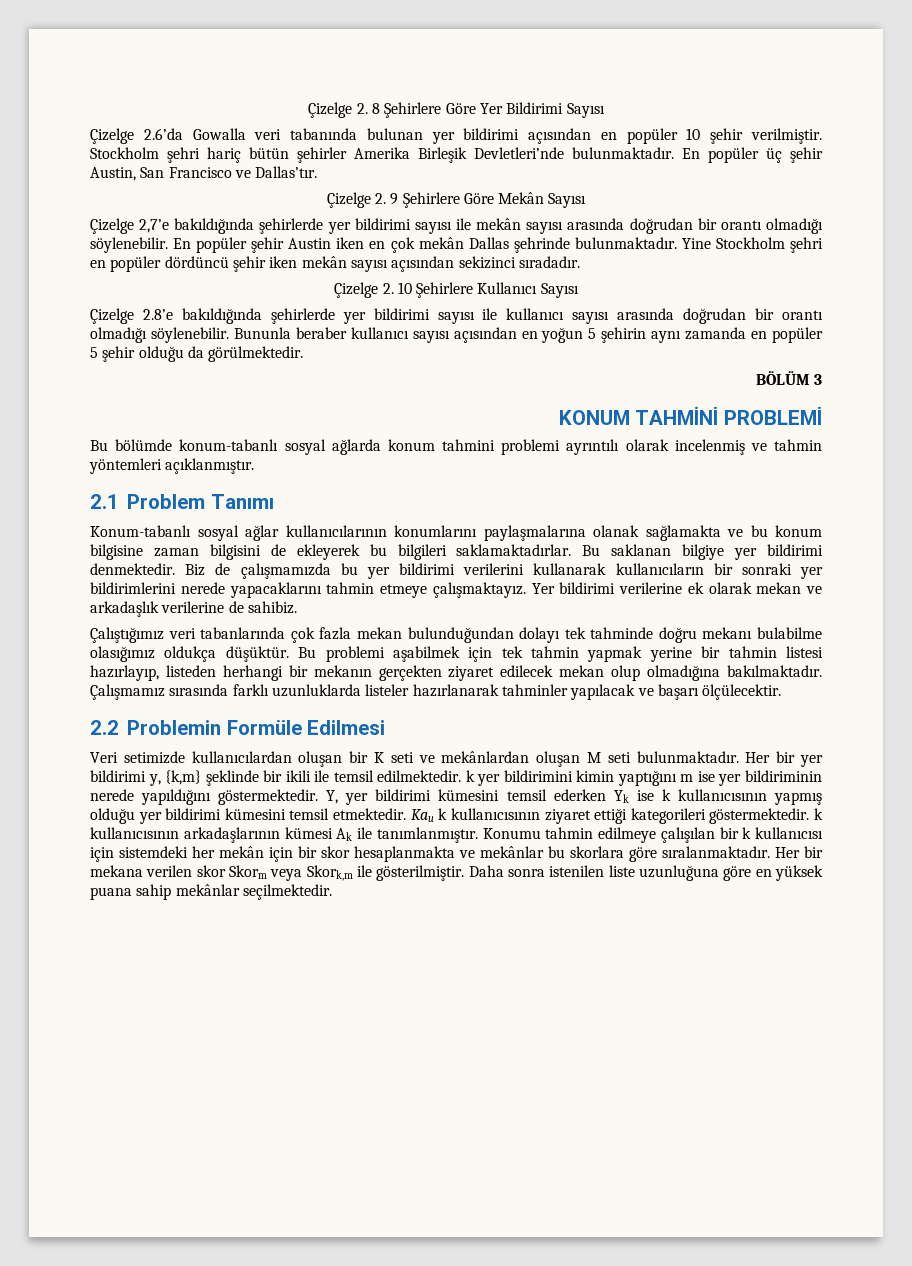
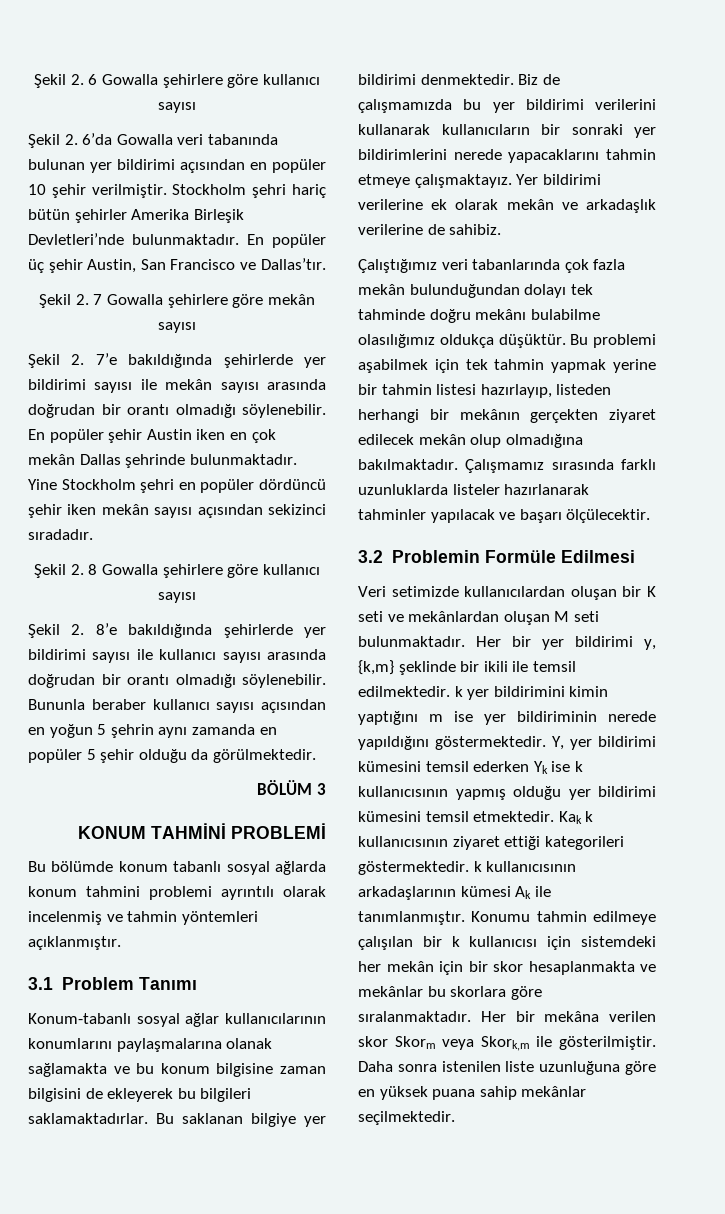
- Çizelge 2. 8 Şehirlere Göre Yer Bildirimi Sayısı
- Çizelge 2.6’da Gowalla veri tabanında bulunan yer bildirimi açısından en popüler 10 şehir verilmiştir.
+ Şekil 2. 6 Gowalla şehirlere göre kullanıcı sayısı
+ Şekil 2. 6’da Gowalla veri tabanında bulunan yer bildirimi açısından en popüler 10 şehir verilmiştir.
- Çizelge 2. 9 Şehirlere Göre Mekân Sayısı
- Çizelge 2,7’e bakıldığında şehirlerde yer bildirimi sayısı ile mekân sayısı arasında doğrudan bir orantı olmadığı söylenebilir.
+ Şekil 2. 7 Gowalla şehirlere göre mekân sayısı
+ Şekil 2. 7’e bakıldığında şehirlerde yer bildirimi sayısı ile mekân sayısı arasında doğrudan bir orantı olmadığı söylenebilir.
- Çizelge 2. 10 Şehirlere Kullanıcı Sayısı
- Çizelge 2.8’e bakıldığında şehirlerde yer bildirimi sayısı ile kullanıcı sayısı arasında doğrudan bir orantı olmadığı söylenebilir.
+ Şekil 2. 8 Gowalla şehirlere göre kullanıcı sayısı
+ Şekil 2. 8’e bakıldığında şehirlerde yer bildirimi sayısı ile kullanıcı sayısı arasında doğrudan bir orantı olmadığı söylenebilir.
- Bununla beraber kullanıcı sayısı açısından en yoğun 5 şehirin aynı zamanda en popüler 5 şehir olduğu da görülmektedir.
+ Bununla beraber kullanıcı sayısı açısından en yoğun 5 şehrin aynı zamanda en popüler 5 şehir olduğu da görülmektedir.
- Bu bölümde konum-tabanlı sosyal ağlarda konum tahmini problemi ayrıntılı olarak incelenmiş ve tahmin yöntemleri açıklanmıştır.
+ Bu bölümde konum tabanlı sosyal ağlarda konum tahmini problemi ayrıntılı olarak incelenmiş ve tahmin yöntemleri açıklanmıştır.
- 2.1 Problem Tanımı
+ 3.1 Problem Tanımı
- Yer bildirimi verilerine ek olarak mekan ve arkadaşlık verilerine de sahibiz.
+ Yer bildirimi verilerine ek olarak mekân ve arkadaşlık verilerine de sahibiz.
- Çalıştığımız veri tabanlarında çok fazla mekan bulunduğundan dolayı tek tahminde doğru mekanı bulabilme olasığımız oldukça düşüktür.
+ Çalıştığımız veri tabanlarında çok fazla mekân bulunduğundan dolayı tek tahminde doğru mekânı bulabilme olasılığımız oldukça düşüktür.
- Bu problemi aşabilmek için tek tahmin yapmak yerine bir tahmin listesi hazırlayıp, listeden herhangi bir mekanın gerçekten ziyaret edilecek mekan olup olmadığına bakılmaktadır.
+ Bu problemi aşabilmek için tek tahmin yapmak yerine bir tahmin listesi hazırlayıp, listeden herhangi bir mekânın gerçekten ziyaret edilecek mekân olup olmadığına bakılmaktadır.
- 2.2 Problemin Formüle Edilmesi
+ 3.2 Problemin Formüle Edilmesi
- Kau k kullanıcısının ziyaret ettiği kategorileri göstermektedir. k kullanıcısının arkadaşlarının kümesi Ak ile tanımlanmıştır.
+ Kak k kullanıcısının ziyaret ettiği kategorileri göstermektedir. k kullanıcısının arkadaşlarının kümesi Ak ile tanımlanmıştır.
- Her bir mekana verilen skor Skorm veya Skork,m ile gösterilmiştir.
+ Her bir mekâna verilen skor Skorm veya Skork,m ile gösterilmiştir.

